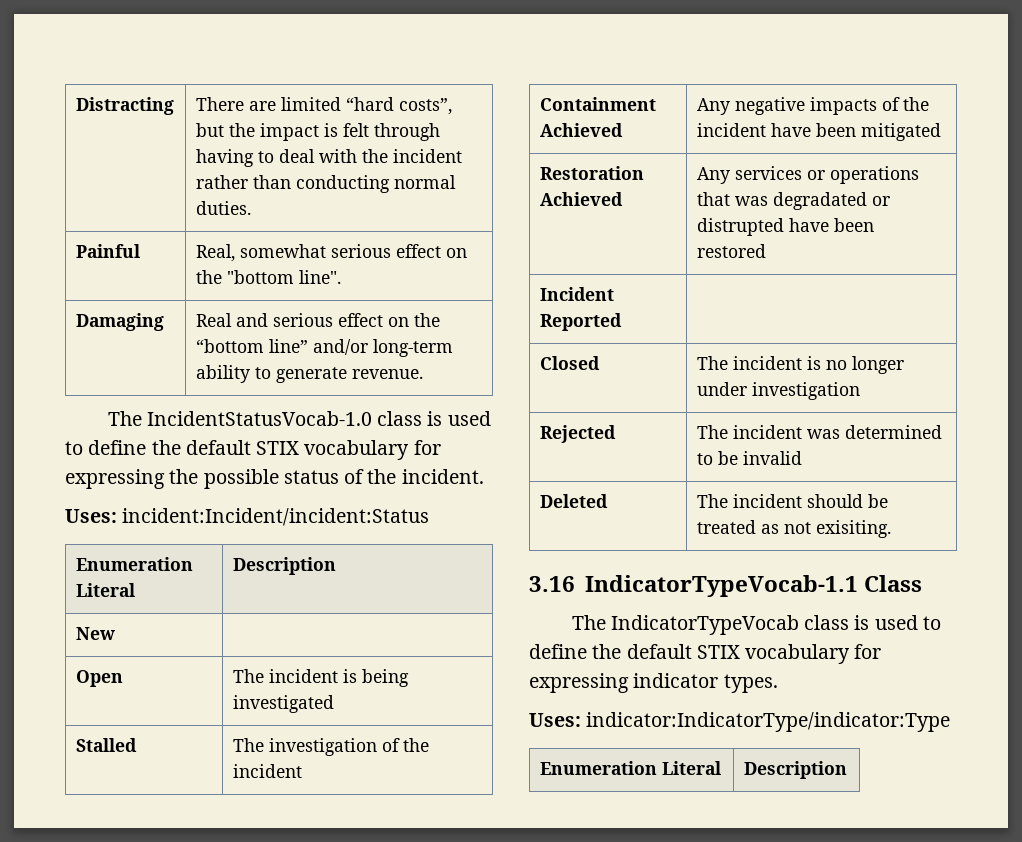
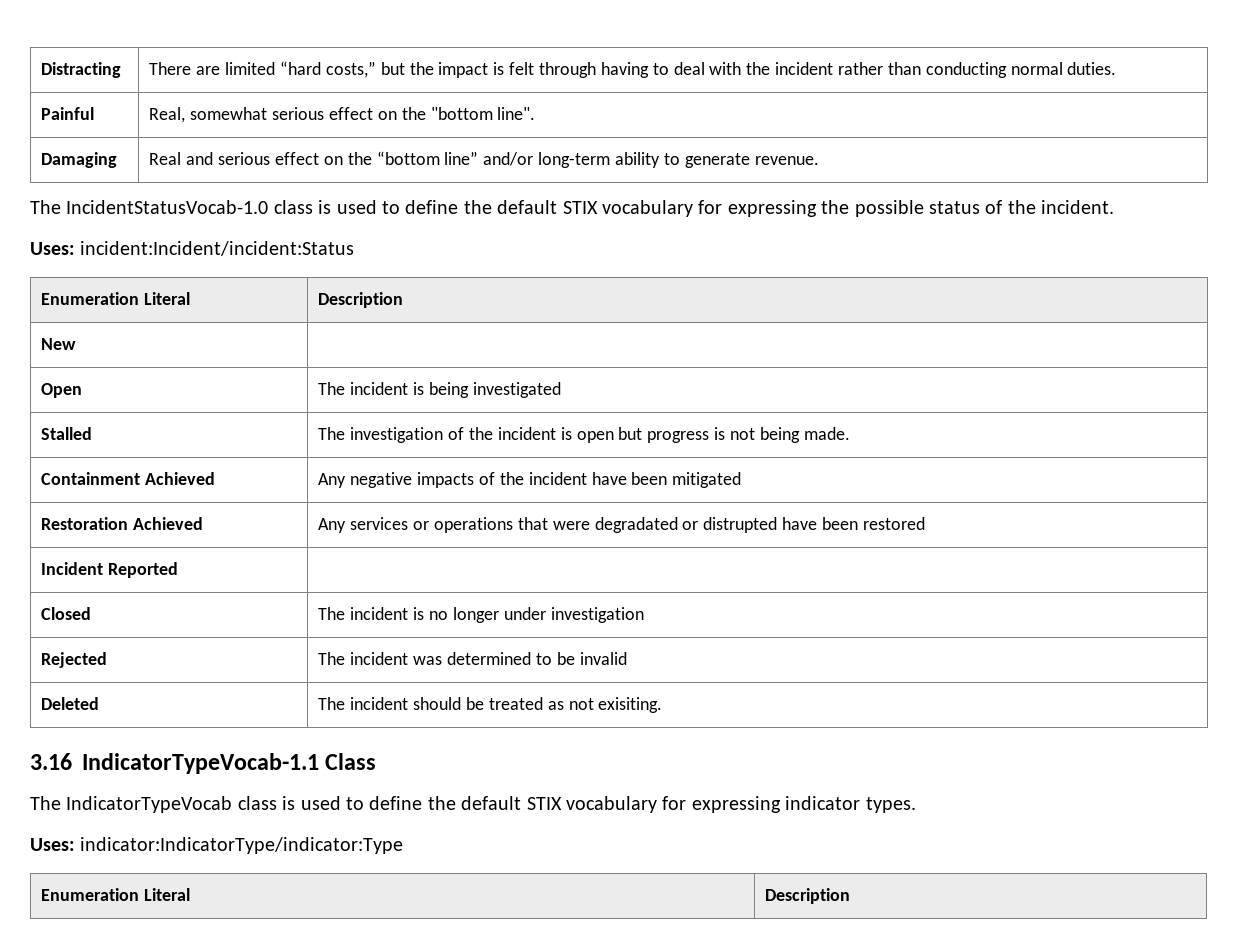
- Distracting | There are limited “hard costs”, but the impact is felt through having to deal with the incident rather than conducting normal duties.
+ Distracting | There are limited “hard costs,” but the impact is felt through having to deal with the incident rather than conducting normal duties.
- Stalled | The investigation of the incident
+ Stalled | The investigation of the incident is open but progress is not being made.
- Restoration Achieved | Any services or operations that was degradated or distrupted have been restored
+ Restoration Achieved | Any services or operations that were degradated or distrupted have been restored

